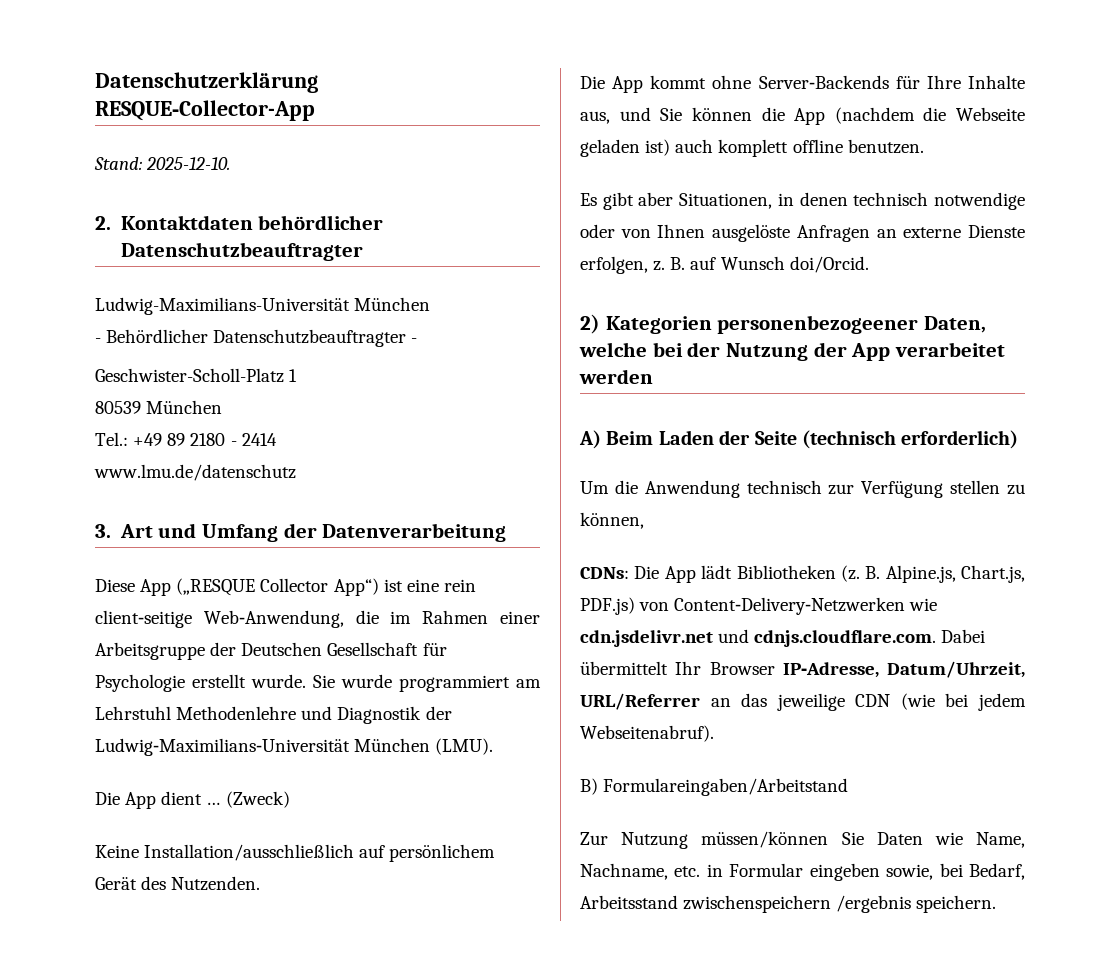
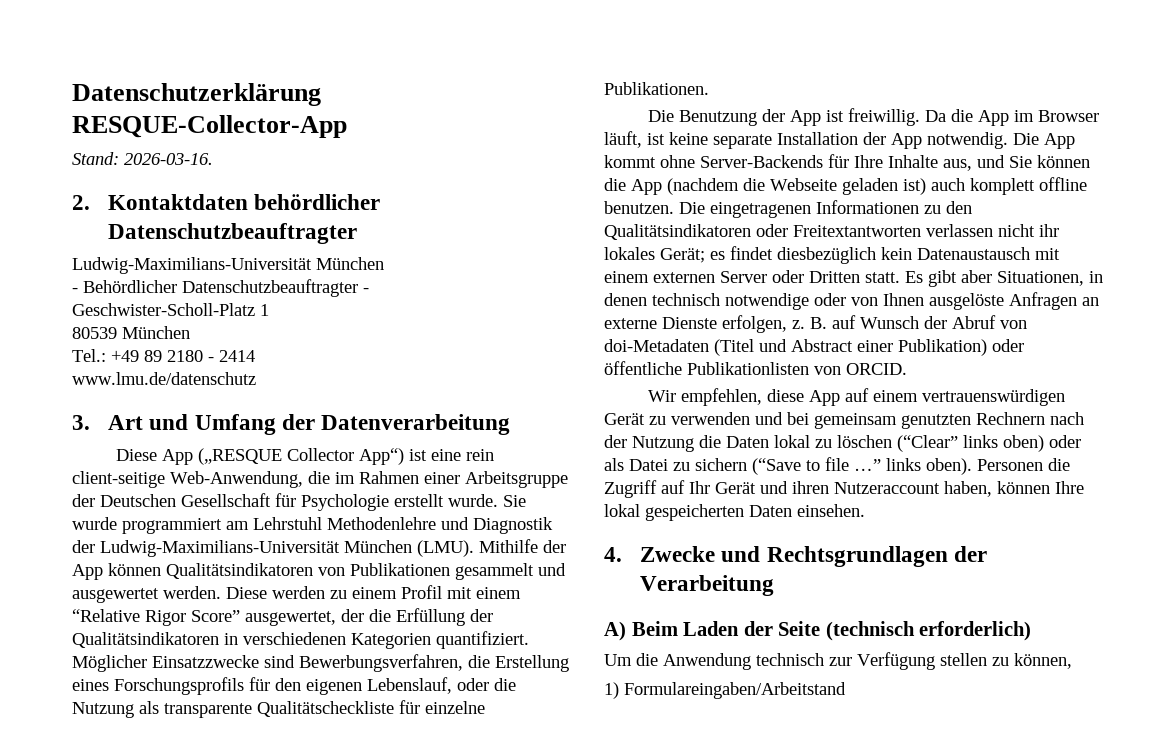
- Stand: 2025-12-10.
+ Stand: 2026-03-16.
- Sie wurde programmiert am Lehrstuhl Methodenlehre und Diagnostik der Ludwig‑Maximilians‑Universität München (LMU).
- Die App dient … (Zweck)
- Keine Installation/ausschließlich auf persönlichem Gerät des Nutzenden.
- Die App kommt ohne Server‑Backends für Ihre Inhalte aus, und Sie können die App (nachdem die Webseite geladen ist) auch komplett offline benutzen.
- Es gibt aber Situationen, in denen technisch notwendige oder von Ihnen ausgelöste Anfragen an externe Dienste erfolgen, z.
+ Sie wurde programmiert am Lehrstuhl Methodenlehre und Diagnostik der Ludwig‑Maximilians‑Universität München (LMU). Mithilfe der App können Qualitätsindikatoren von Publikationen gesammelt und ausgewertet werden. Diese werden zu einem Profil mit einem “Relative Rigor Score” ausgewertet, der die Erfüllung der Qualitätsindikatoren in verschiedenen Kategorien quantifiziert. Möglicher Einsatzzwecke sind Bewerbungsverfahren, die Erstellung eines Forschungsprofils für den eigenen Lebenslauf, oder die Nutzung als transparente Qualitätscheckliste für einzelne Publikationen.
+ Die Benutzung der App ist freiwillig. Da die App im Browser läuft, ist keine separate Installation der App notwendig. Die App kommt ohne Server‑Backends für Ihre Inhalte aus, und Sie können die App (nachdem die Webseite geladen ist) auch komplett offline benutzen. Die eingetragenen Informationen zu den Qualitätsindikatoren oder Freitextantworten verlassen nicht ihr lokales Gerät; es findet diesbezüglich kein Datenaustausch mit einem externen Server oder Dritten statt. Es gibt aber Situationen, in denen technisch notwendige oder von Ihnen ausgelöste Anfragen an externe Dienste erfolgen, z.
- B. auf Wunsch doi/Orcid.
- 2) Kategorien personenbezogeener Daten, welche bei der Nutzung der App verarbeitet werden
+ B. auf Wunsch der Abruf von doi-Metadaten (Titel und Abstract einer Publikation) oder öffentliche Publikationlisten von ORCID.
+ Wir empfehlen, diese App auf einem vertrauenswürdigen Gerät zu verwenden und bei gemeinsam genutzten Rechnern nach der Nutzung die Daten lokal zu löschen (“Clear” links oben) oder als Datei zu sichern (“Save to file …” links oben). Personen die Zugriff auf Ihr Gerät und ihren Nutzeraccount haben, können Ihre lokal gespeicherten Daten einsehen.
+ 4. Zwecke und Rechtsgrundlagen der Verarbeitung
- CDNs: Die App lädt Bibliotheken (z. B. Alpine.js, Chart.js, PDF.js) von Content‑Delivery‑Netzwerken wie cdn.jsdelivr.net und cdnjs.cloudflare.com. Dabei übermittelt Ihr Browser IP‑Adresse, Datum/Uhrzeit, URL/Referrer an das jeweilige CDN (wie bei jedem Webseitenabruf).
- B) Formulareingaben/Arbeitstand
- Zur Nutzung müssen/können Sie Daten wie Name, Nachname, etc. in Formular eingeben sowie, bei Bedarf, Arbeitsstand zwischenspeichern /ergebnis speichern.
+ 1) Formulareingaben/Arbeitstand

